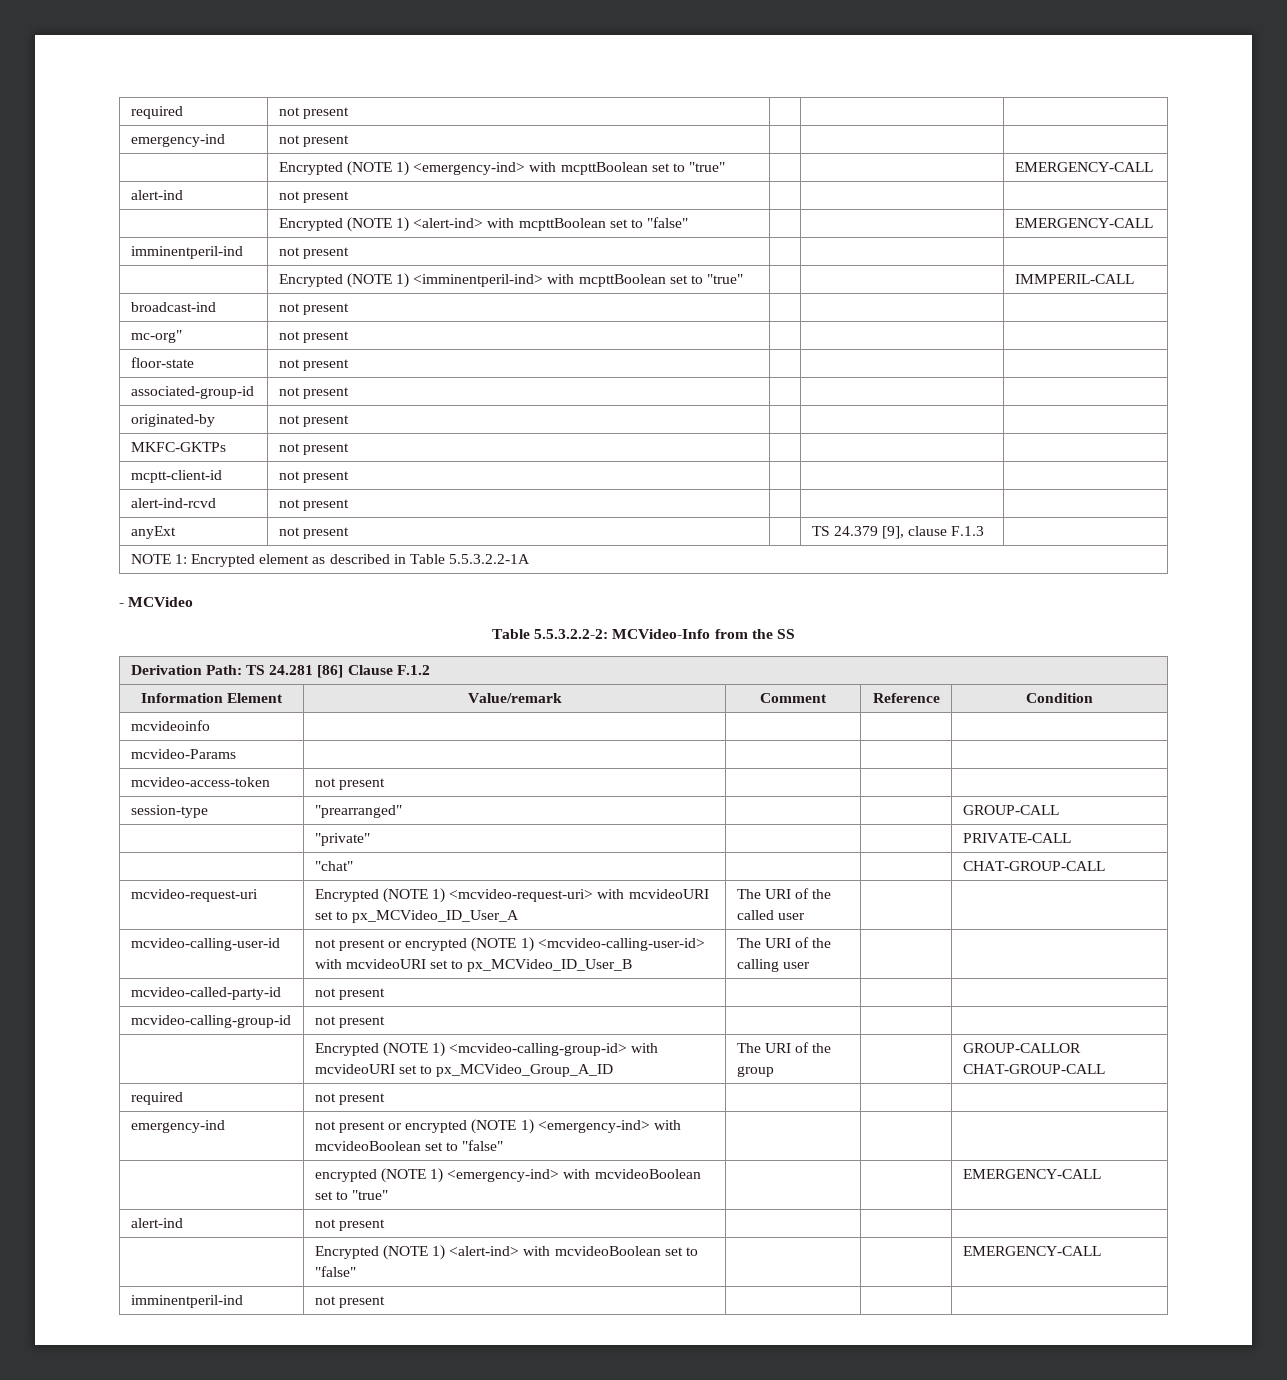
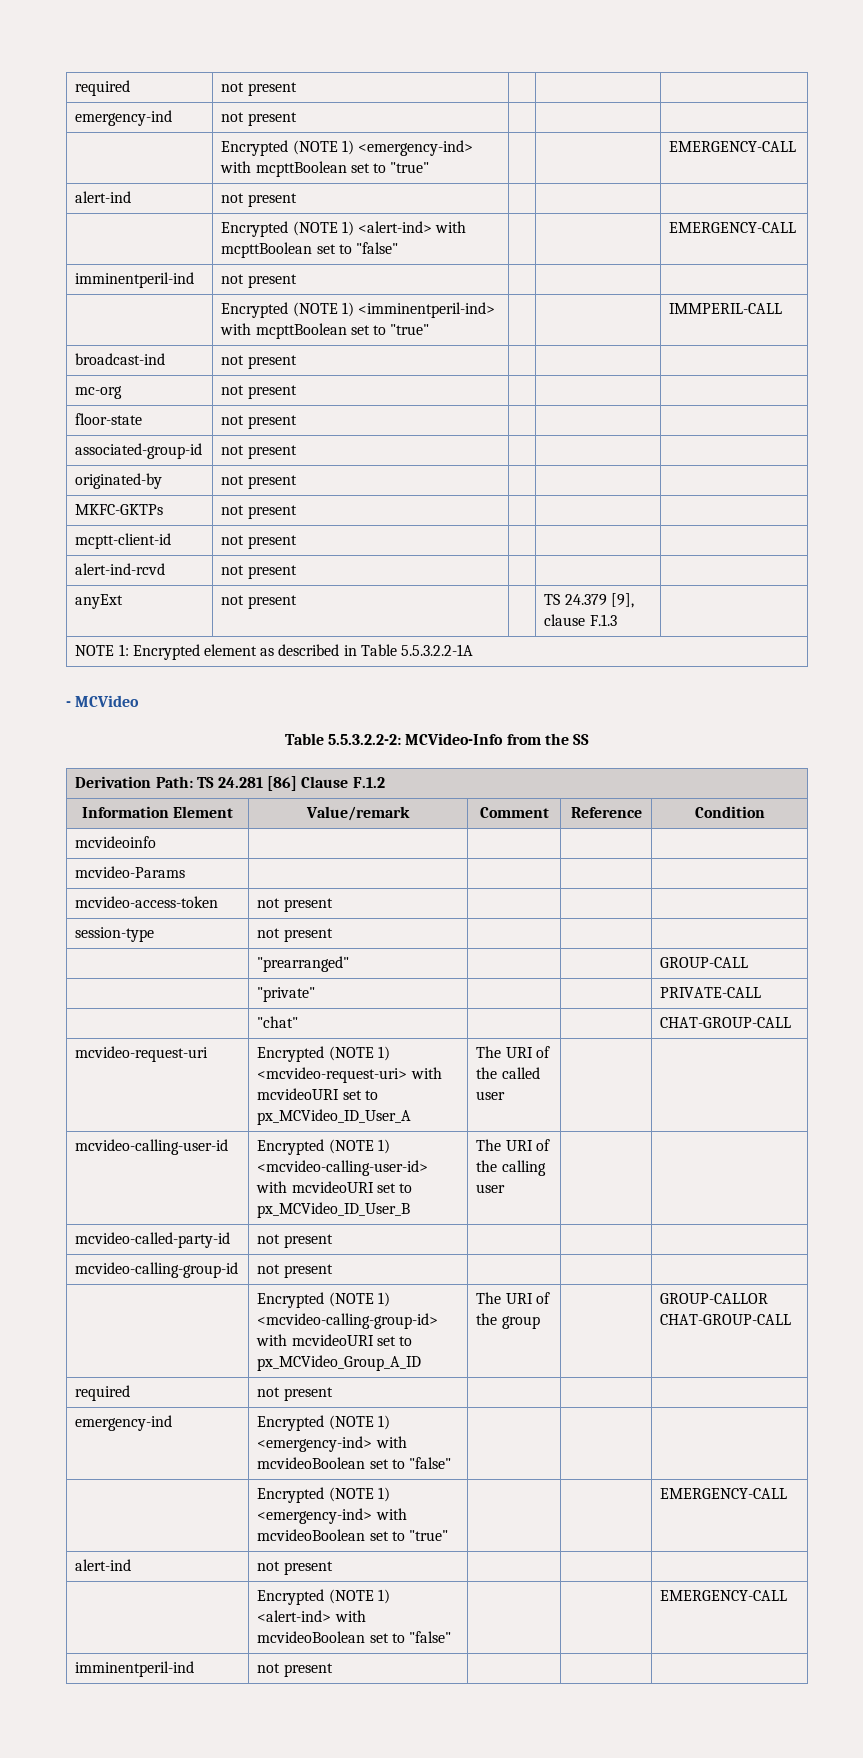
- mc-org" | not present | | |
+ mc-org | not present | | |
- session-type | "prearranged" | | | GROUP-CALL
+ session-type | not present | | |
+ | "prearranged" | | | GROUP-CALL
- mcvideo-calling-user-id | not present or encrypted (NOTE 1) <mcvideo-calling-user-id> with mcvideoURI set to px_MCVideo_ID_User_B | The URI of the calling user | |
+ mcvideo-calling-user-id | Encrypted (NOTE 1) <mcvideo-calling-user-id> with mcvideoURI set to px_MCVideo_ID_User_B | The URI of the calling user | |
- emergency-ind | not present or encrypted (NOTE 1) <emergency-ind> with mcvideoBoolean set to "false" | | |
+ emergency-ind | Encrypted (NOTE 1) <emergency-ind> with mcvideoBoolean set to "false" | | |
- | encrypted (NOTE 1) <emergency-ind> with mcvideoBoolean set to "true" | | | EMERGENCY-CALL
+ | Encrypted (NOTE 1) <emergency-ind> with mcvideoBoolean set to "true" | | | EMERGENCY-CALL

